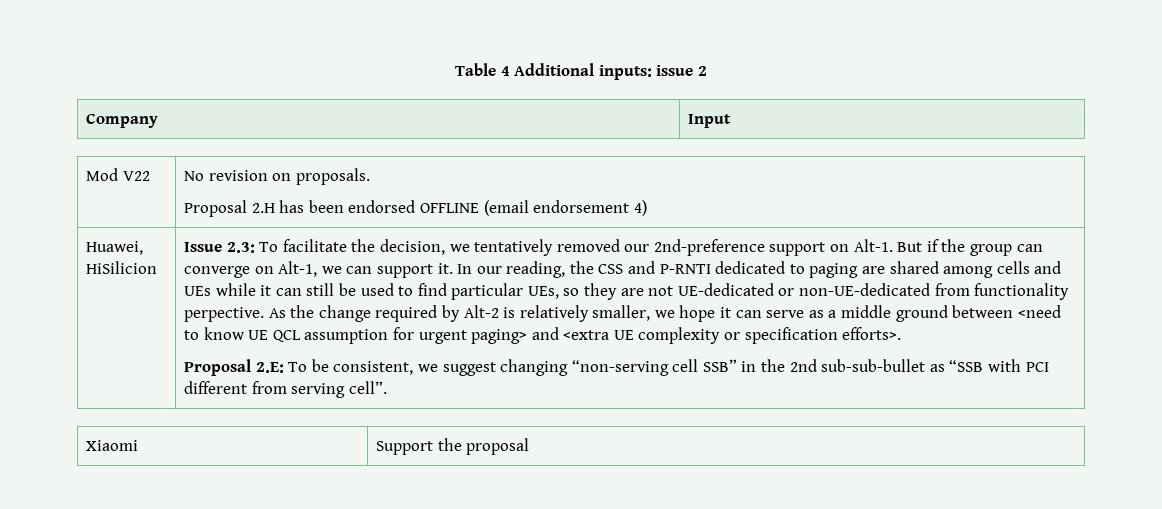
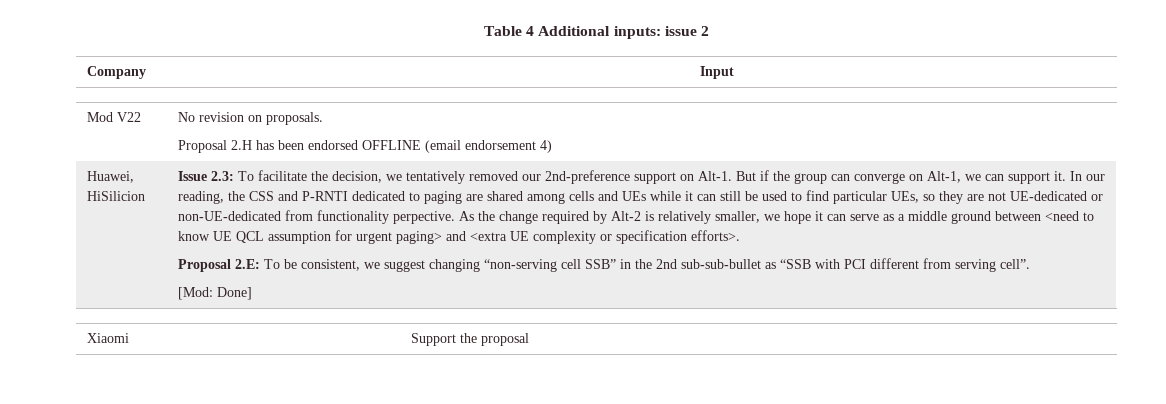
+ [Mod: Done]

